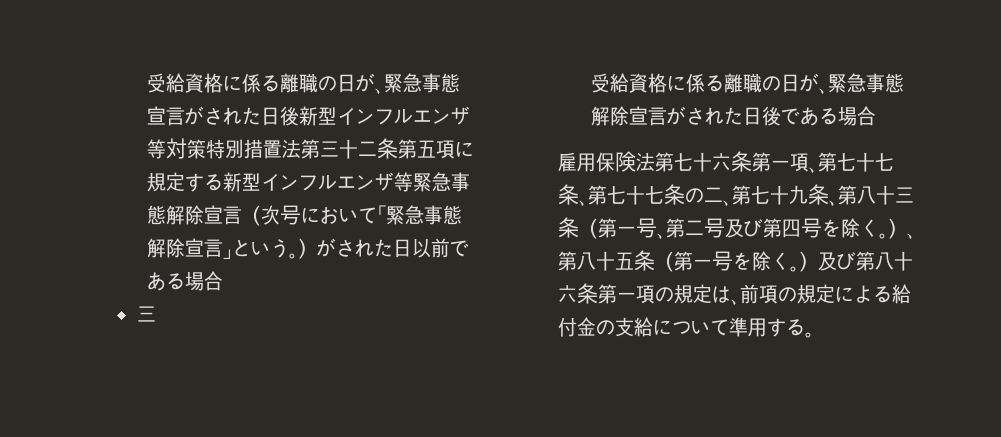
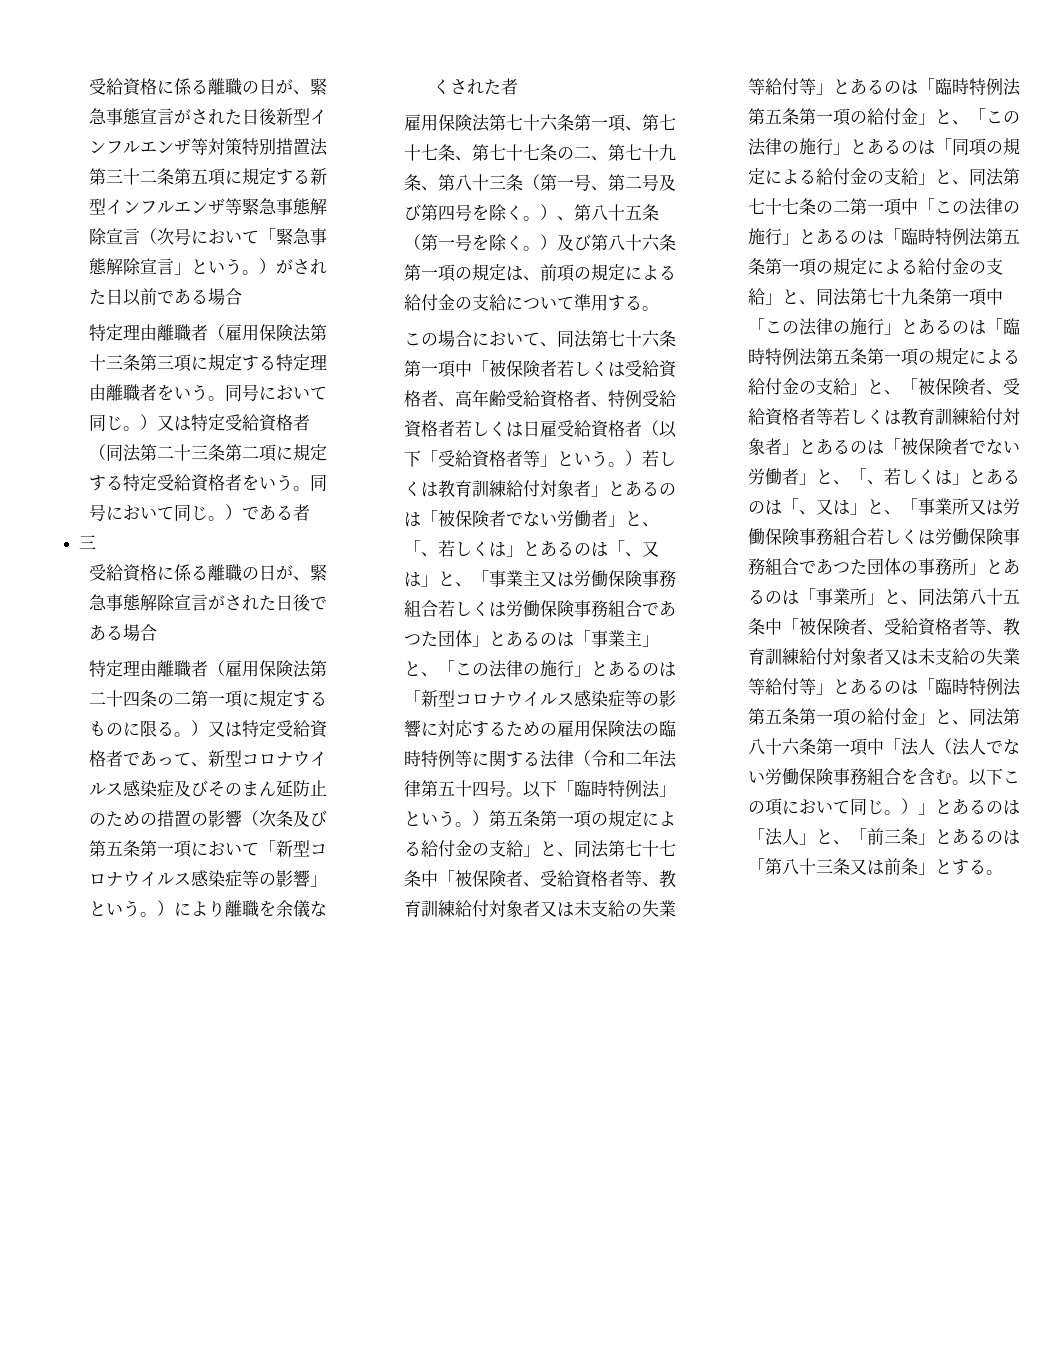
+ 特定理由離職者（雇用保険法第十三条第三項に規定する特定理由離職者をいう。同号において同じ。）又は特定受給資格者（同法第二十三条第二項に規定する特定受給資格者をいう。同号において同じ。）である者
+ 特定理由離職者（雇用保険法第二十四条の二第一項に規定するものに限る。）又は特定受給資格者であって、新型コロナウイルス感染症及びそのまん延防止のための措置の影響（次条及び第五条第一項において「新型コロナウイルス感染症等の影響」という。）により離職を余儀なくされた者
+ この場合において、同法第七十六条第一項中「被保険者若しくは受給資格者、高年齢受給資格者、特例受給資格者若しくは日雇受給資格者（以下「受給資格者等」という。）若しくは教育訓練給付対象者」とあるのは「被保険者でない労働者」と、「、若しくは」とあるのは「、又は」と、「事業主又は労働保険事務組合若しくは労働保険事務組合であつた団体」とあるのは「事業主」と、「この法律の施行」とあるのは「新型コロナウイルス感染症等の影響に対応するための雇用保険法の臨時特例等に関する法律（令和二年法律第五十四号。以下「臨時特例法」という。）第五条第一項の規定による給付金の支給」と、同法第七十七条中「被保険者、受給資格者等、教育訓練給付対象者又は未支給の失業等給付等」とあるのは「臨時特例法第五条第一項の給付金」と、「この法律の施行」とあるのは「同項の規定による給付金の支給」と、同法第七十七条の二第一項中「この法律の施行」とあるのは「臨時特例法第五条第一項の規定による給付金の支給」と、同法第七十九条第一項中「この法律の施行」とあるのは「臨時特例法第五条第一項の規定による給付金の支給」と、「被保険者、受給資格者等若しくは教育訓練給付対象者」とあるのは「被保険者でない労働者」と、「、若しくは」とあるのは「、又は」と、「事業所又は労働保険事務組合若しくは労働保険事務組合であつた団体の事務所」とあるのは「事業所」と、同法第八十五条中「被保険者、受給資格者等、教育訓練給付対象者又は未支給の失業等給付等」とあるのは「臨時特例法第五条第一項の給付金」と、同法第八十六条第一項中「法人（法人でない労働保険事務組合を含む。以下この項において同じ。）」とあるのは「法人」と、「前三条」とあるのは「第八十三条又は前条」とする。

